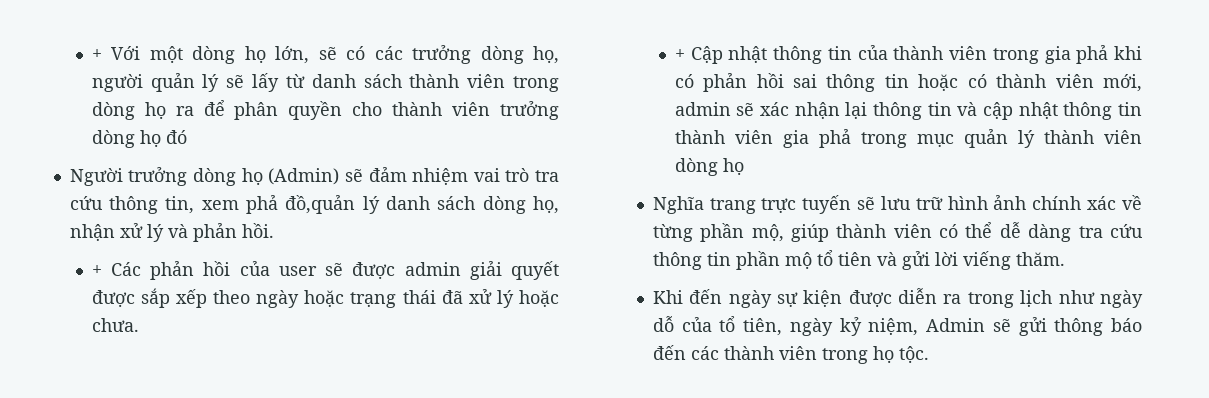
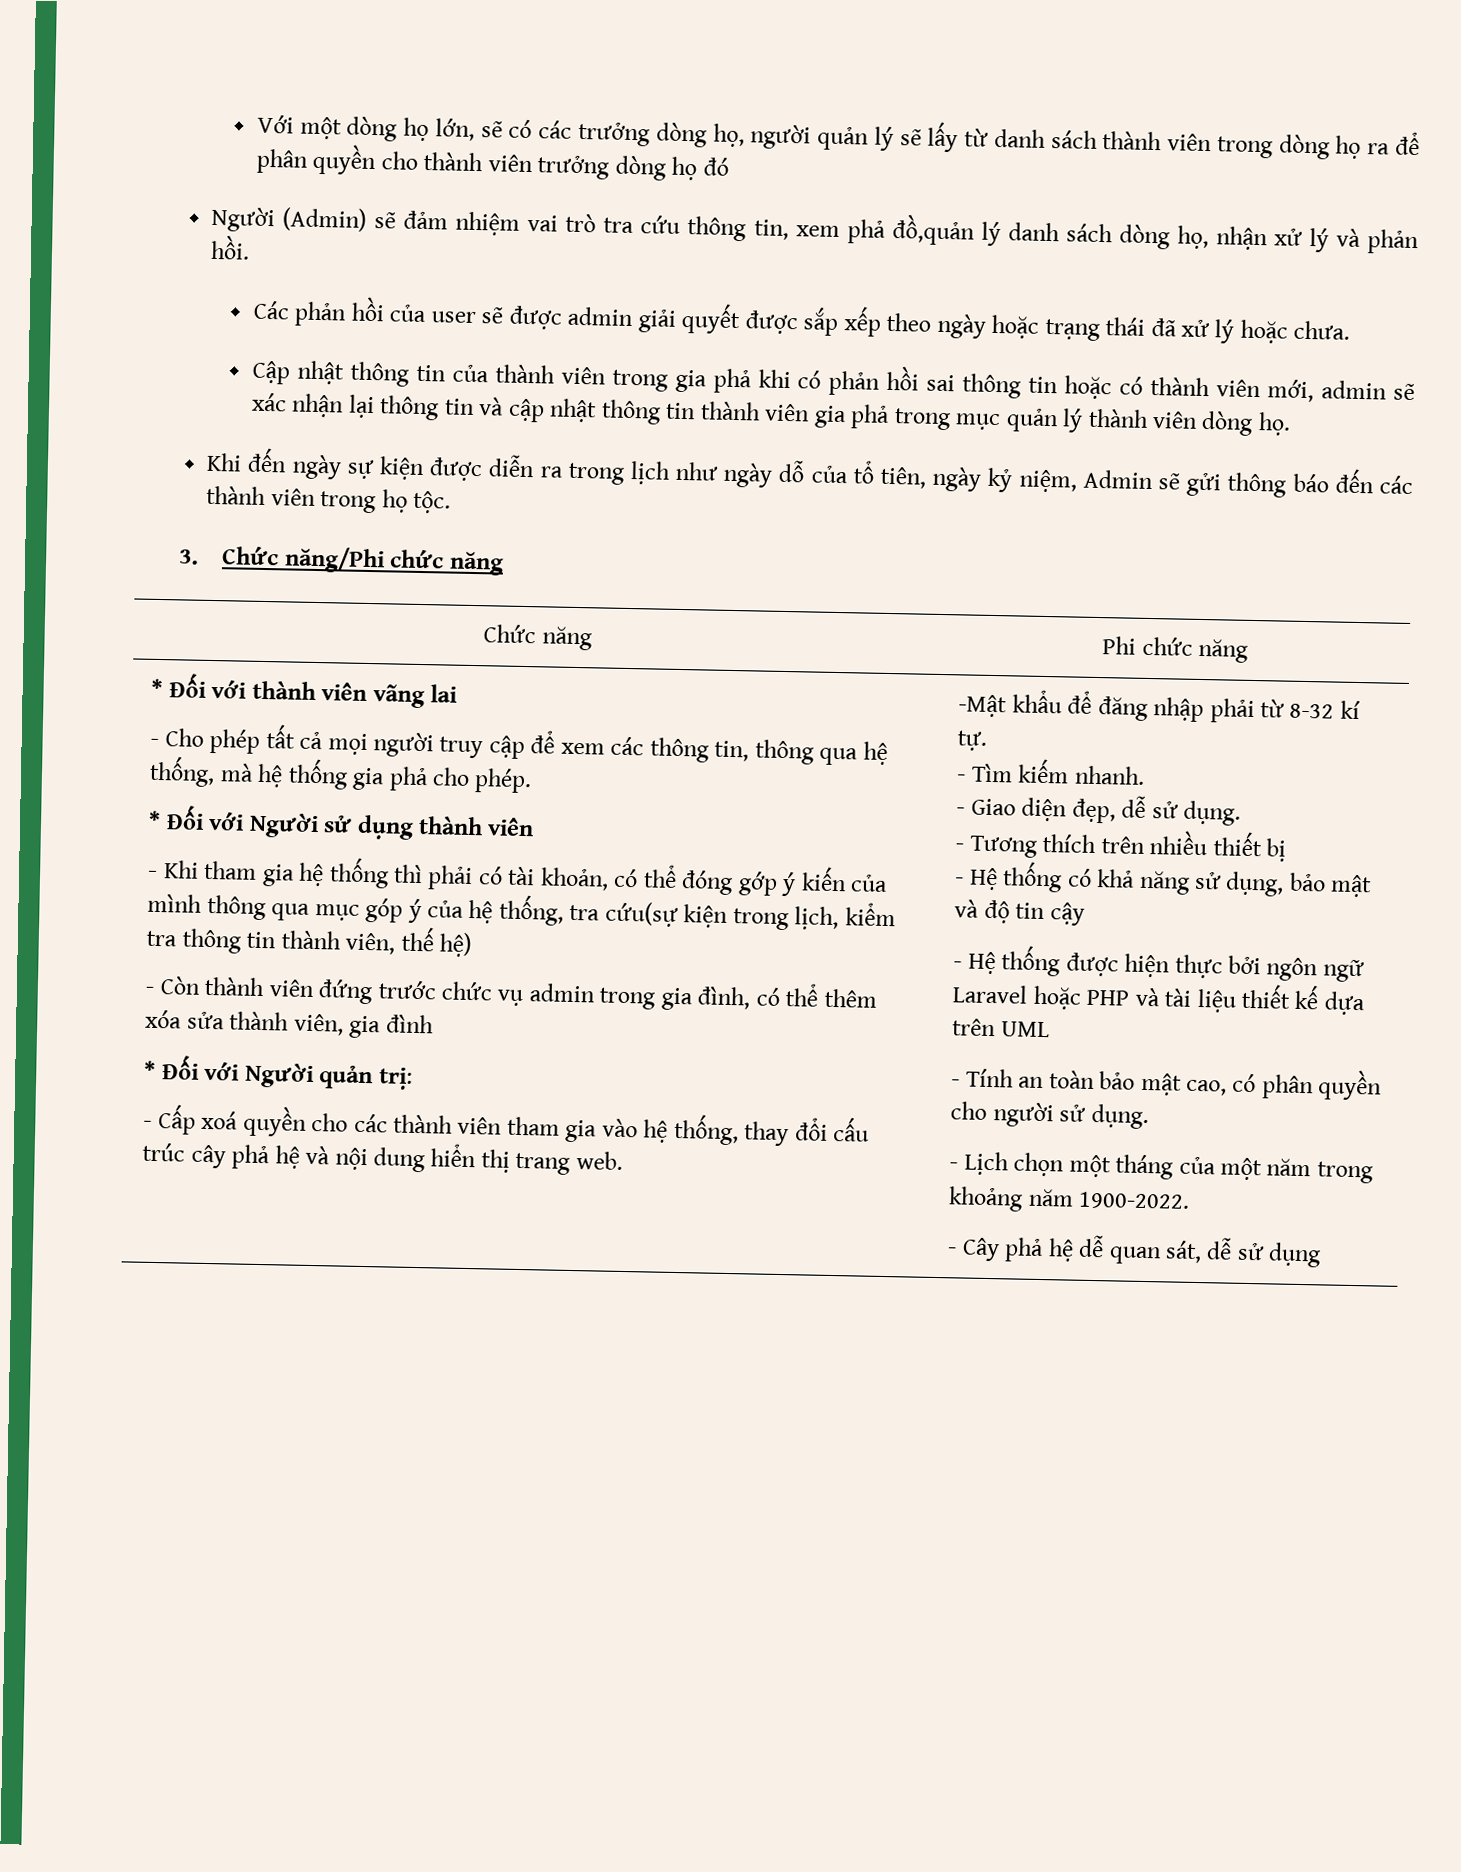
- + Với một dòng họ lớn, sẽ có các trưởng dòng họ, người quản lý sẽ lấy từ danh sách thành viên trong dòng họ ra để phân quyền cho thành viên trưởng dòng họ đó
+ Với một dòng họ lớn, sẽ có các trưởng dòng họ, người quản lý sẽ lấy từ danh sách thành viên trong dòng họ ra để phân quyền cho thành viên trưởng dòng họ đó
- Người trưởng dòng họ (Admin) sẽ đảm nhiệm vai trò tra cứu thông tin, xem phả đồ,quản lý danh sách dòng họ, nhận xử lý và phản hồi.
+ Người (Admin) sẽ đảm nhiệm vai trò tra cứu thông tin, xem phả đồ,quản lý danh sách dòng họ, nhận xử lý và phản hồi.
- + Các phản hồi của user sẽ được admin giải quyết được sắp xếp theo ngày hoặc trạng thái đã xử lý hoặc chưa.
+ Các phản hồi của user sẽ được admin giải quyết được sắp xếp theo ngày hoặc trạng thái đã xử lý hoặc chưa.
- + Cập nhật thông tin của thành viên trong gia phả khi có phản hồi sai thông tin hoặc có thành viên mới, admin sẽ xác nhận lại thông tin và cập nhật thông tin thành viên gia phả trong mục quản lý thành viên dòng họ
- Nghĩa trang trực tuyến sẽ lưu trữ hình ảnh chính xác về từng phần mộ, giúp thành viên có thể dễ dàng tra cứu thông tin phần mộ tổ tiên và gửi lời viếng thăm.
+ Cập nhật thông tin của thành viên trong gia phả khi có phản hồi sai thông tin hoặc có thành viên mới, admin sẽ xác nhận lại thông tin và cập nhật thông tin thành viên gia phả trong mục quản lý thành viên dòng họ.
+ 3. Chức năng/Phi chức năng
+ Chức năng | Phi chức năng
+ * Đối với thành viên vãng lai
+ - Cho phép tất cả mọi người truy cập để xem các thông tin, thông qua hệ thống, mà hệ thống gia phả cho phép.
+ * Đối với Người sử dụng thành viên
+ - Khi tham gia hệ thống thì phải có tài khoản, có thể đóng gớp ý kiến của mình thông qua mục góp ý của hệ thống, tra cứu(sự kiện trong lịch, kiểm tra thông tin thành viên, thế hệ)
+ - Còn thành viên đứng trước chức vụ admin trong gia đình, có thể thêm xóa sửa thành viên, gia đình
+ * Đối với Người quản trị:
+ - Cấp xoá quyền cho các thành viên tham gia vào hệ thống, thay đổi cấu trúc cây phả hệ và nội dung hiển thị trang web. | -Mật khẩu để đăng nhập phải từ 8-32 kí tự.
+ - Tìm kiếm nhanh.
+ - Giao diện đẹp, dễ sử dụng.
+ - Tương thích trên nhiều thiết bị
+ - Hệ thống có khả năng sử dụng, bảo mật và độ tin cậy
+ - Hệ thống được hiện thực bởi ngôn ngữ Laravel hoặc PHP và tài liệu thiết kế dựa trên UML
+ - Tính an toàn bảo mật cao, có phân quyền cho người sử dụng.
+ - Lịch chọn một tháng của một năm trong khoảng năm 1900-2022.
+ - Cây phả hệ dễ quan sát, dễ sử dụng

